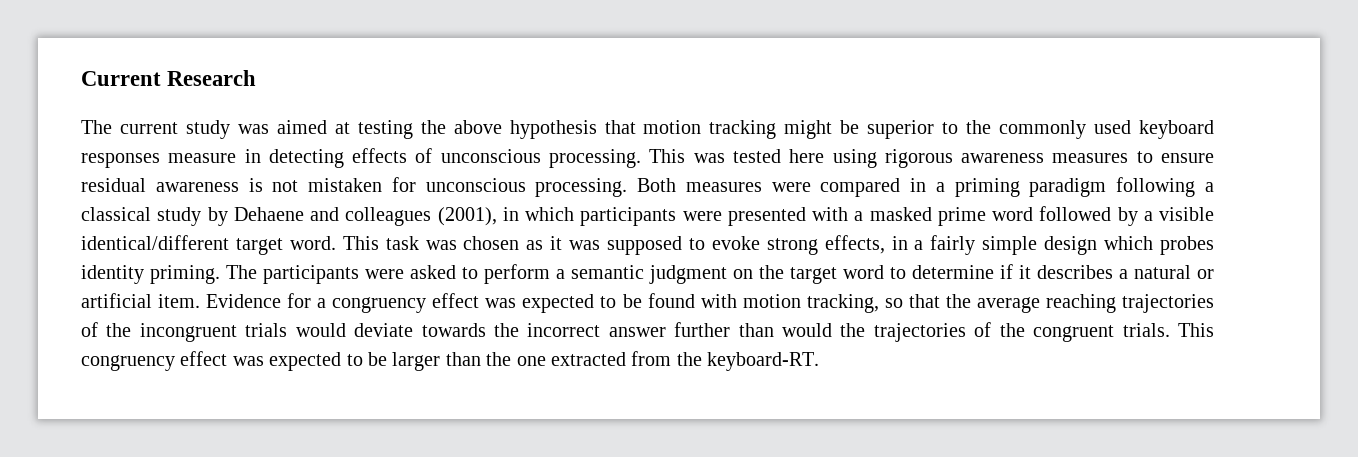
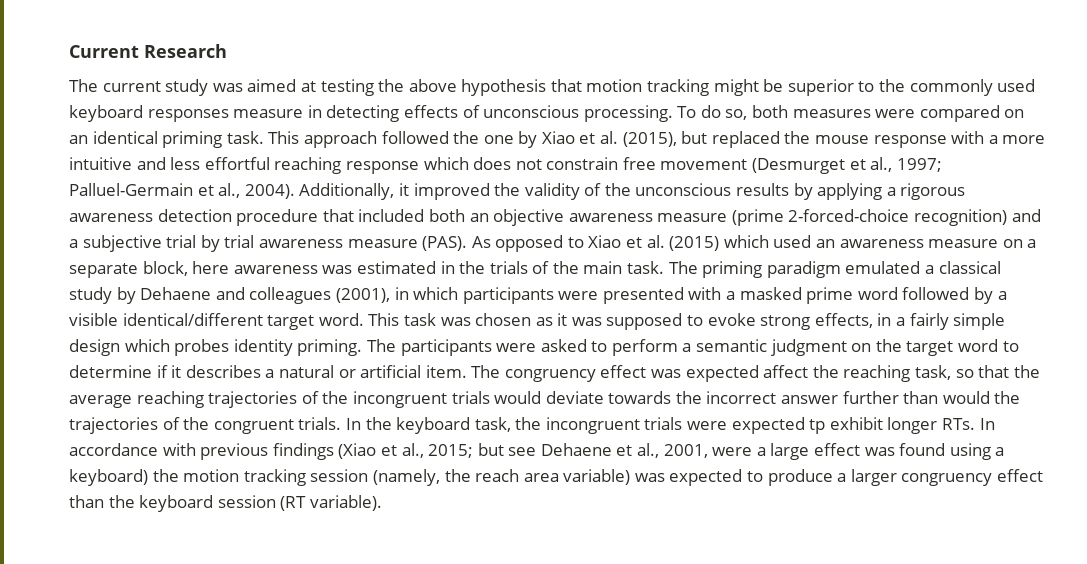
- This was tested here using rigorous awareness measures to ensure residual awareness is not mistaken for unconscious processing. Both measures were compared in a priming paradigm following a classical study by Dehaene and colleagues (2001), in which participants were presented with a masked prime word followed by a visible identical/different target word.
+ To do so, both measures were compared on an identical priming task. This approach followed the one by Xiao et al. (2015), but replaced the mouse response with a more intuitive and less effortful reaching response which does not constrain free movement (Desmurget et al., 1997; Palluel-Germain et al., 2004). Additionally, it improved the validity of the unconscious results by applying a rigorous awareness detection procedure that included both an objective awareness measure (prime 2-forced-choice recognition) and a subjective trial by trial awareness measure (PAS). As opposed to Xiao et al. (2015) which used an awareness measure on a separate block, here awareness was estimated in the trials of the main task. The priming paradigm emulated a classical study by Dehaene and colleagues (2001), in which participants were presented with a masked prime word followed by a visible identical/different target word.
- Evidence for a congruency effect was expected to be found with motion tracking, so that the average reaching trajectories of the incongruent trials would deviate towards the incorrect answer further than would the trajectories of the congruent trials.
+ The congruency effect was expected affect the reaching task, so that the average reaching trajectories of the incongruent trials would deviate towards the incorrect answer further than would the trajectories of the congruent trials.
- This congruency effect was expected to be larger than the one extracted from the keyboard-RT.
+ In the keyboard task, the incongruent trials were expected tp exhibit longer RTs. In accordance with previous findings (Xiao et al., 2015; but see Dehaene et al., 2001, were a large effect was found using a keyboard) the motion tracking session (namely, the reach area variable) was expected to produce a larger congruency effect than the keyboard session (RT variable).

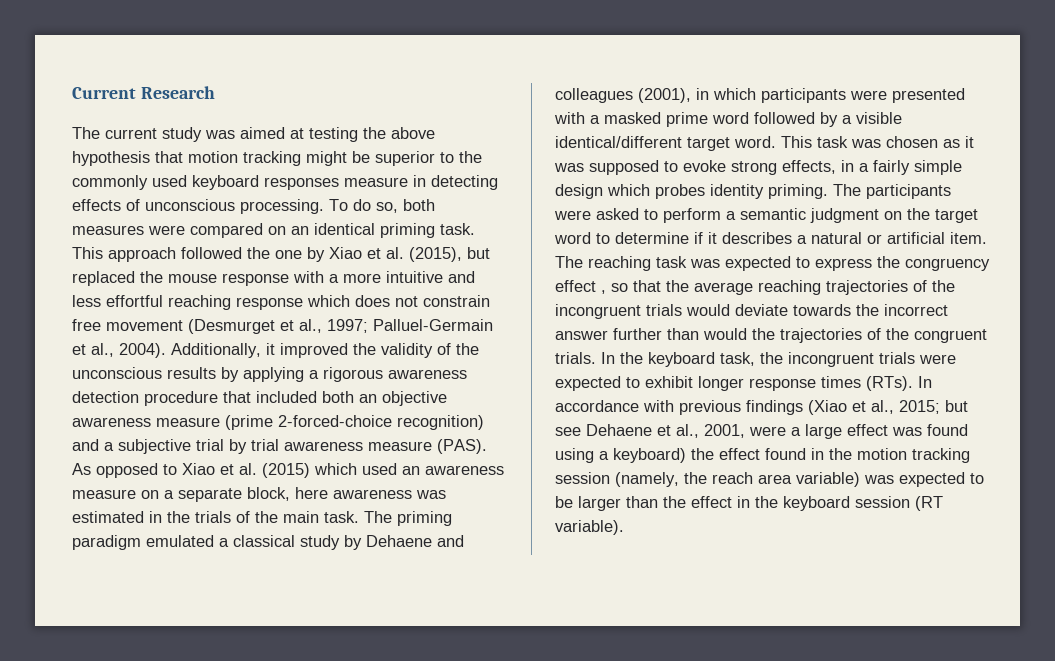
- The congruency effect was expected affect the reaching task, so that the average reaching trajectories of the incongruent trials would deviate towards the incorrect answer further than would the trajectories of the congruent trials.
+ The reaching task was expected to express the congruency effect , so that the average reaching trajectories of the incongruent trials would deviate towards the incorrect answer further than would the trajectories of the congruent trials.
- In the keyboard task, the incongruent trials were expected tp exhibit longer RTs. In accordance with previous findings (Xiao et al., 2015; but see Dehaene et al., 2001, were a large effect was found using a keyboard) the motion tracking session (namely, the reach area variable) was expected to produce a larger congruency effect than the keyboard session (RT variable).
+ In the keyboard task, the incongruent trials were expected to exhibit longer response times (RTs). In accordance with previous findings (Xiao et al., 2015; but see Dehaene et al., 2001, were a large effect was found using a keyboard) the effect found in the motion tracking session (namely, the reach area variable) was expected to be larger than the effect in the keyboard session (RT variable).

